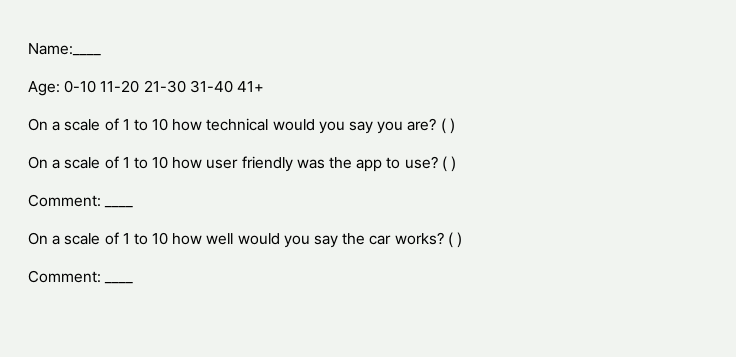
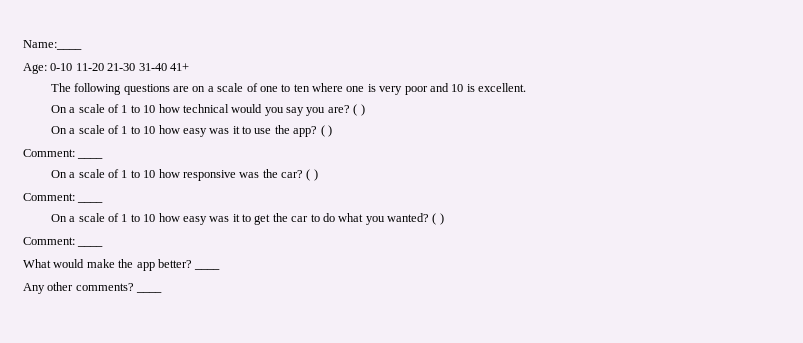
+ The following questions are on a scale of one to ten where one is very poor and 10 is excellent.
- On a scale of 1 to 10 how user friendly was the app to use?
+ On a scale of 1 to 10 how easy was it to use the app?
- On a scale of 1 to 10 how well would you say the car works? ( )
+ On a scale of 1 to 10 how responsive was the car? ( )
  Comment: ____
+ On a scale of 1 to 10 how easy was it to get the car to do what you wanted? ( )
+ Comment: ____
+ What would make the app better? ____
+ Any other comments? ____

